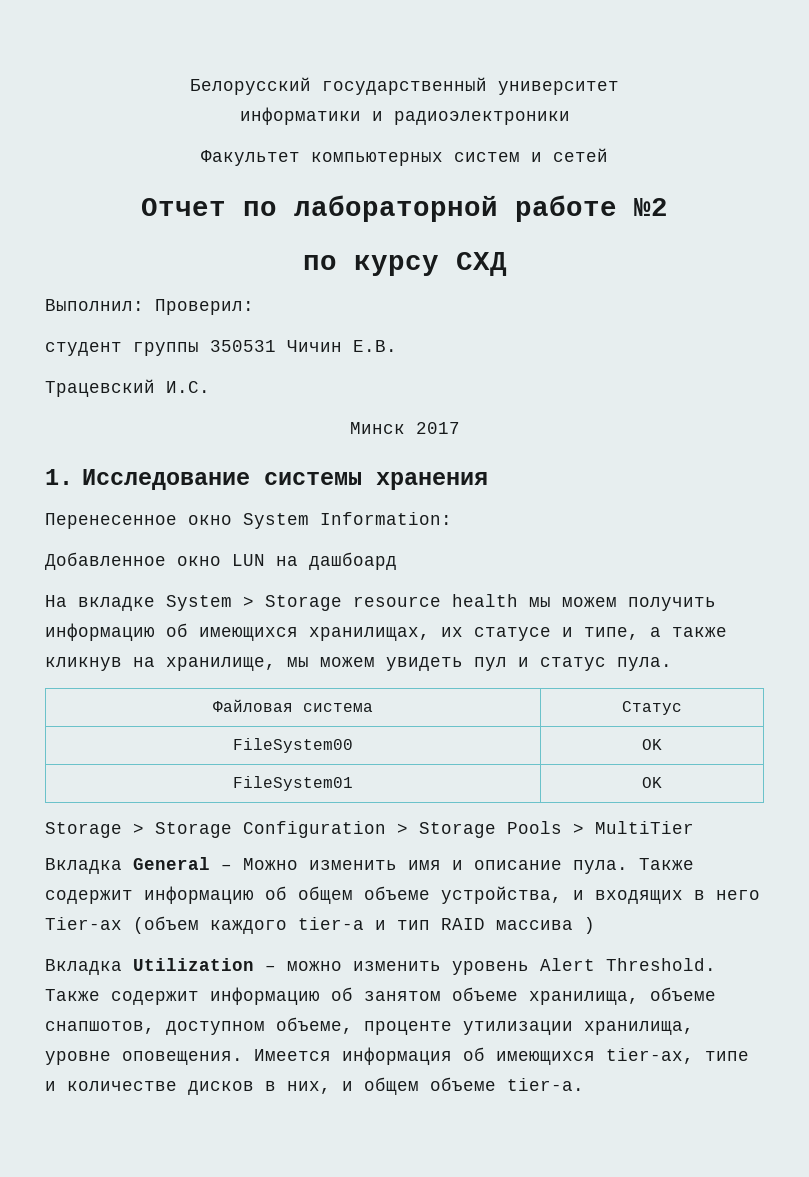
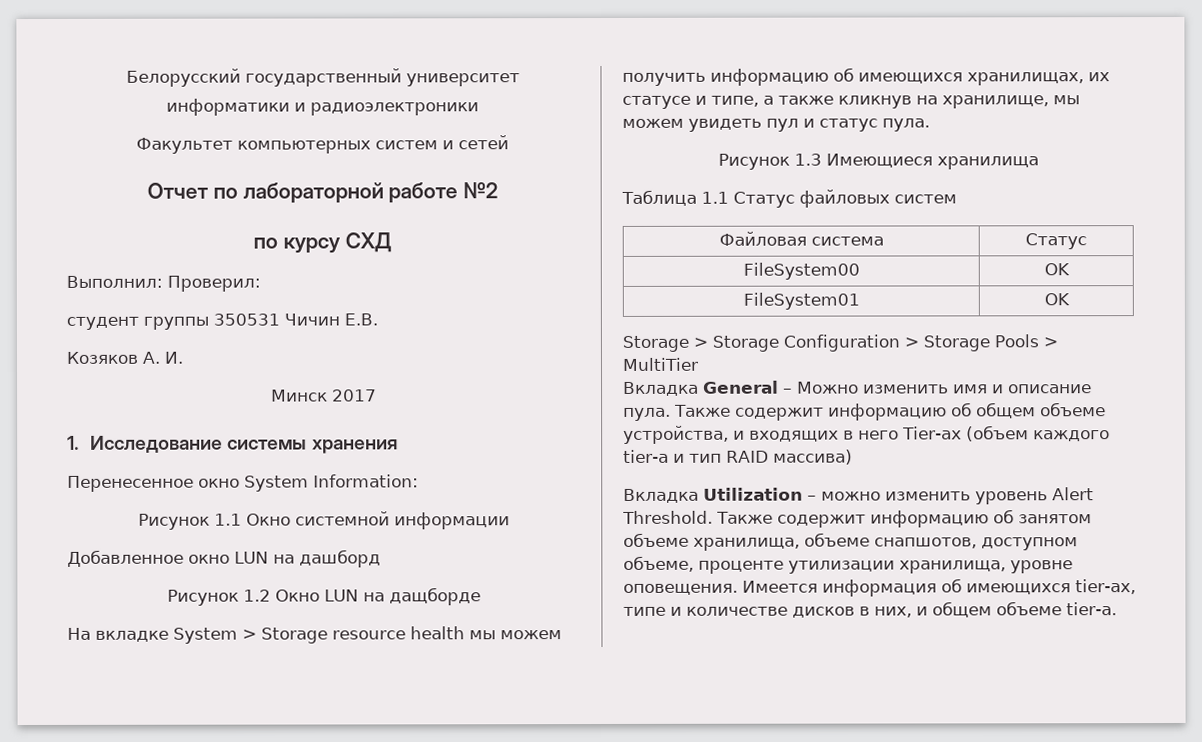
- Трацевский И.С.
+ Козяков А. И.
+ Рисунок 1.1 Окно системной информации
- Добавленное окно LUN на дашбоард
+ Добавленное окно LUN на дашборд
+ Рисунок 1.2 Окно LUN на дащборде
+ Рисунок 1.3 Имеющиеся хранилища
+ Таблица 1.1 Статус файловых систем
- Также содержит информацию об общем объеме устройства, и входящих в него Tier-ах (объем каждого tier-а и тип RAID массива )
+ Также содержит информацию об общем объеме устройства, и входящих в него Tier-ах (объем каждого tier-а и тип RAID массива)

